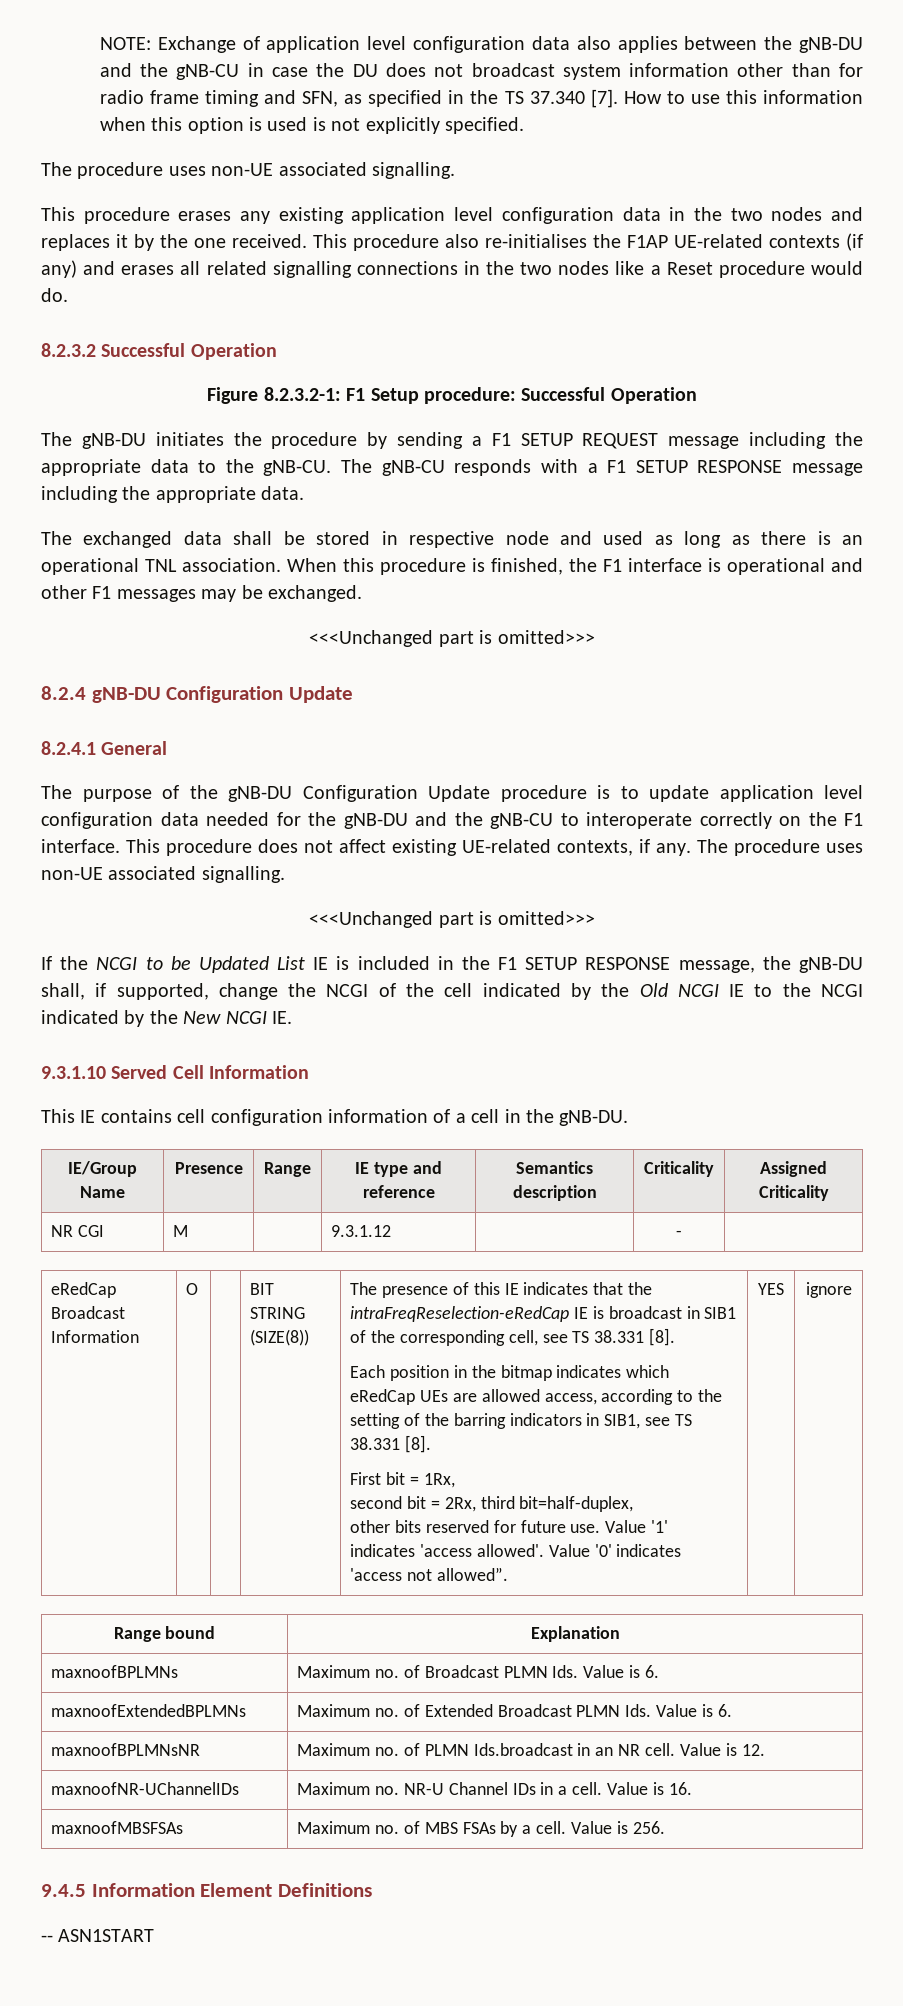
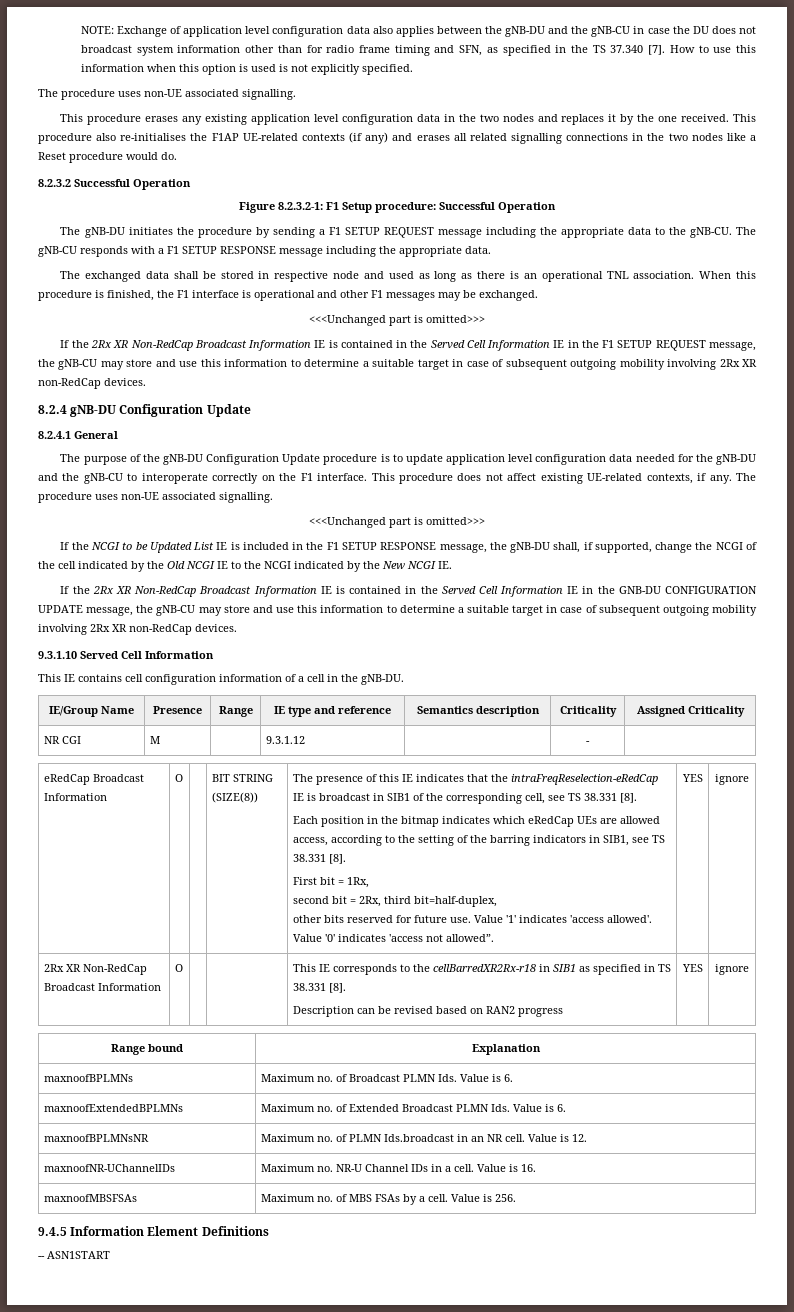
+ If the 2Rx XR Non-RedCap Broadcast Information IE is contained in the Served Cell Information IE in the F1 SETUP REQUEST message, the gNB-CU may store and use this information to determine a suitable target in case of subsequent outgoing mobility involving 2Rx XR non-RedCap devices.
+ If the 2Rx XR Non-RedCap Broadcast Information IE is contained in the Served Cell Information IE in the GNB-DU CONFIGURATION UPDATE message, the gNB-CU may store and use this information to determine a suitable target in case of subsequent outgoing mobility involving 2Rx XR non-RedCap devices.
+ 2Rx XR Non-RedCap Broadcast Information | O | | | This IE corresponds to the cellBarredXR2Rx-r18 in SIB1 as specified in TS 38.331 [8].
+ Description can be revised based on RAN2 progress | YES | ignore

